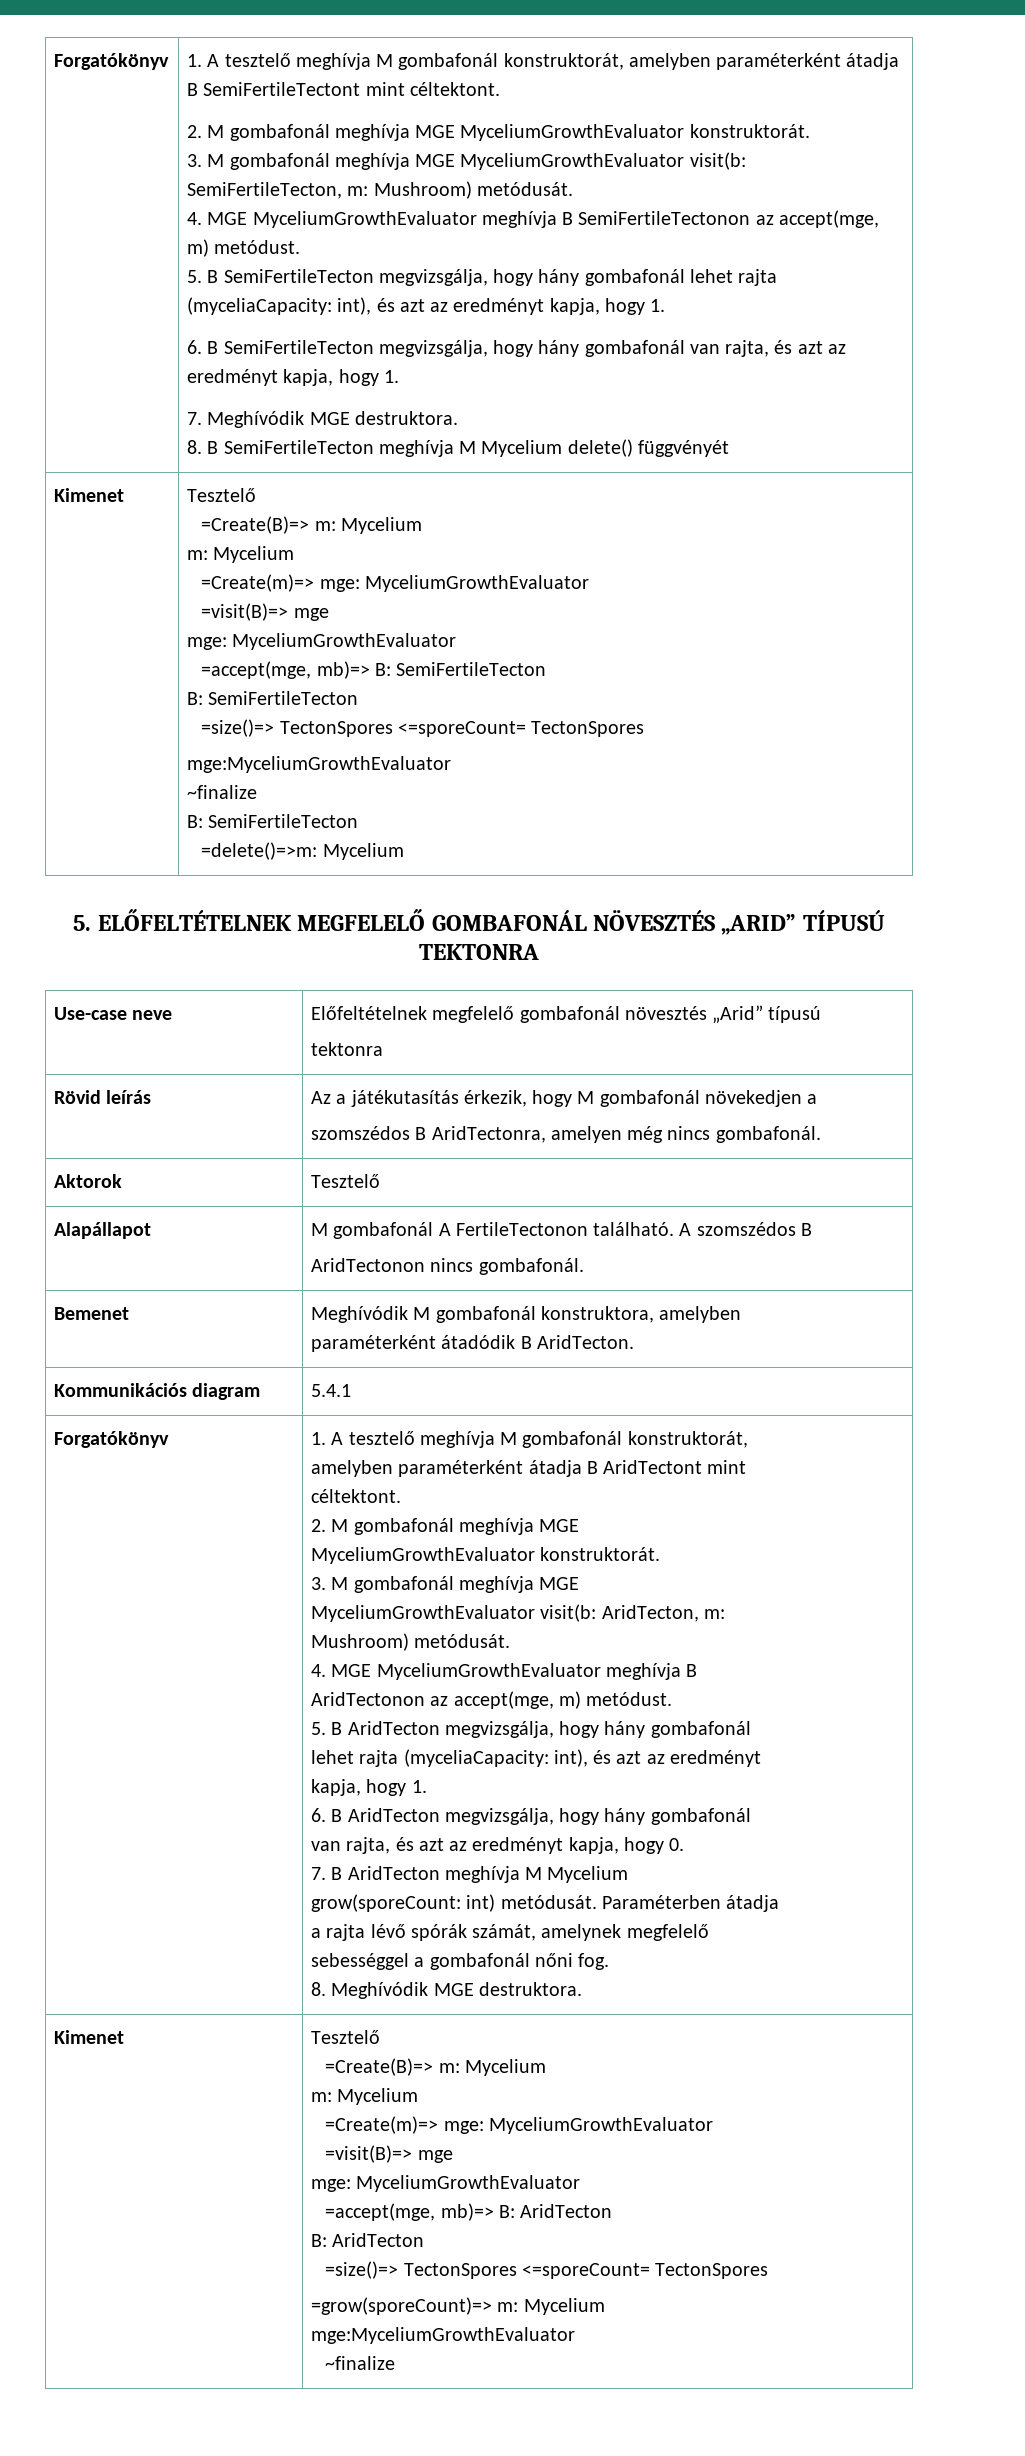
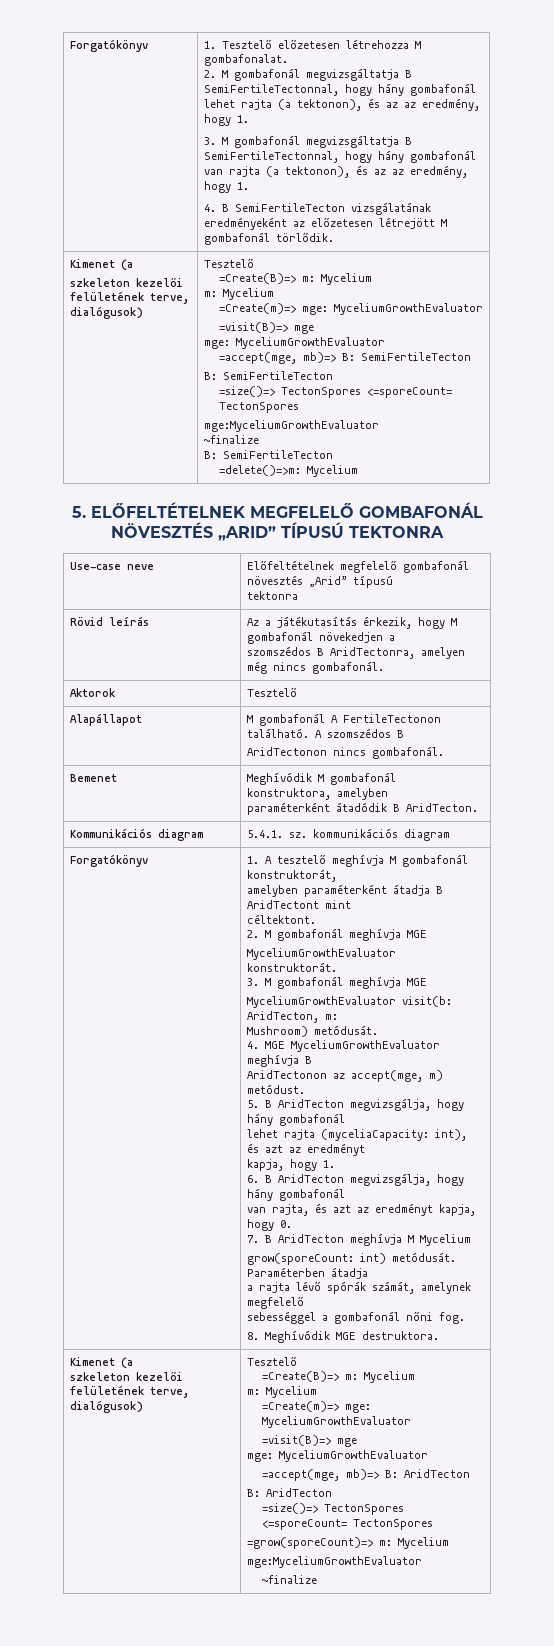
- Forgatókönyv | 1. A tesztelő meghívja M gombafonál konstruktorát, amelyben paraméterként átadja B SemiFertileTectont mint céltektont.
- 2. M gombafonál meghívja MGE MyceliumGrowthEvaluator konstruktorát.
- 3. M gombafonál meghívja MGE MyceliumGrowthEvaluator visit(b: SemiFertileTecton, m: Mushroom) metódusát.
- 4. MGE MyceliumGrowthEvaluator meghívja B SemiFertileTectonon az accept(mge, m) metódust.
- 5. B SemiFertileTecton megvizsgálja, hogy hány gombafonál lehet rajta (myceliaCapacity: int), és azt az eredményt kapja, hogy 1.
- 6. B SemiFertileTecton megvizsgálja, hogy hány gombafonál van rajta, és azt az eredményt kapja, hogy 1.
- 7. Meghívódik MGE destruktora.
- 8. B SemiFertileTecton meghívja M Mycelium delete() függvényét
- Kimenet | Tesztelő
+ Forgatókönyv | 1. Tesztelő előzetesen létrehozza M gombafonalat.
+ 2. M gombafonál megvizsgáltatja B SemiFertileTectonnal, hogy hány gombafonál lehet rajta (a tektonon), és az az eredmény, hogy 1.
+ 3. M gombafonál megvizsgáltatja B SemiFertileTectonnal, hogy hány gombafonál van rajta (a tektonon), és az az eredmény, hogy 1.
+ 4. B SemiFertileTecton vizsgálatának eredményeként az előzetesen létrejött M gombafonál törlődik.
+ Kimenet (a
+ szkeleton kezelői felületének terve, dialógusok) | Tesztelő
- Kommunikációs diagram | 5.4.1
+ Kommunikációs diagram | 5.4.1. sz. kommunikációs diagram
  8. Meghívódik MGE destruktora.
- Kimenet | Tesztelő
+ Kimenet (a
+ szkeleton kezelői felületének terve, dialógusok) | Tesztelő

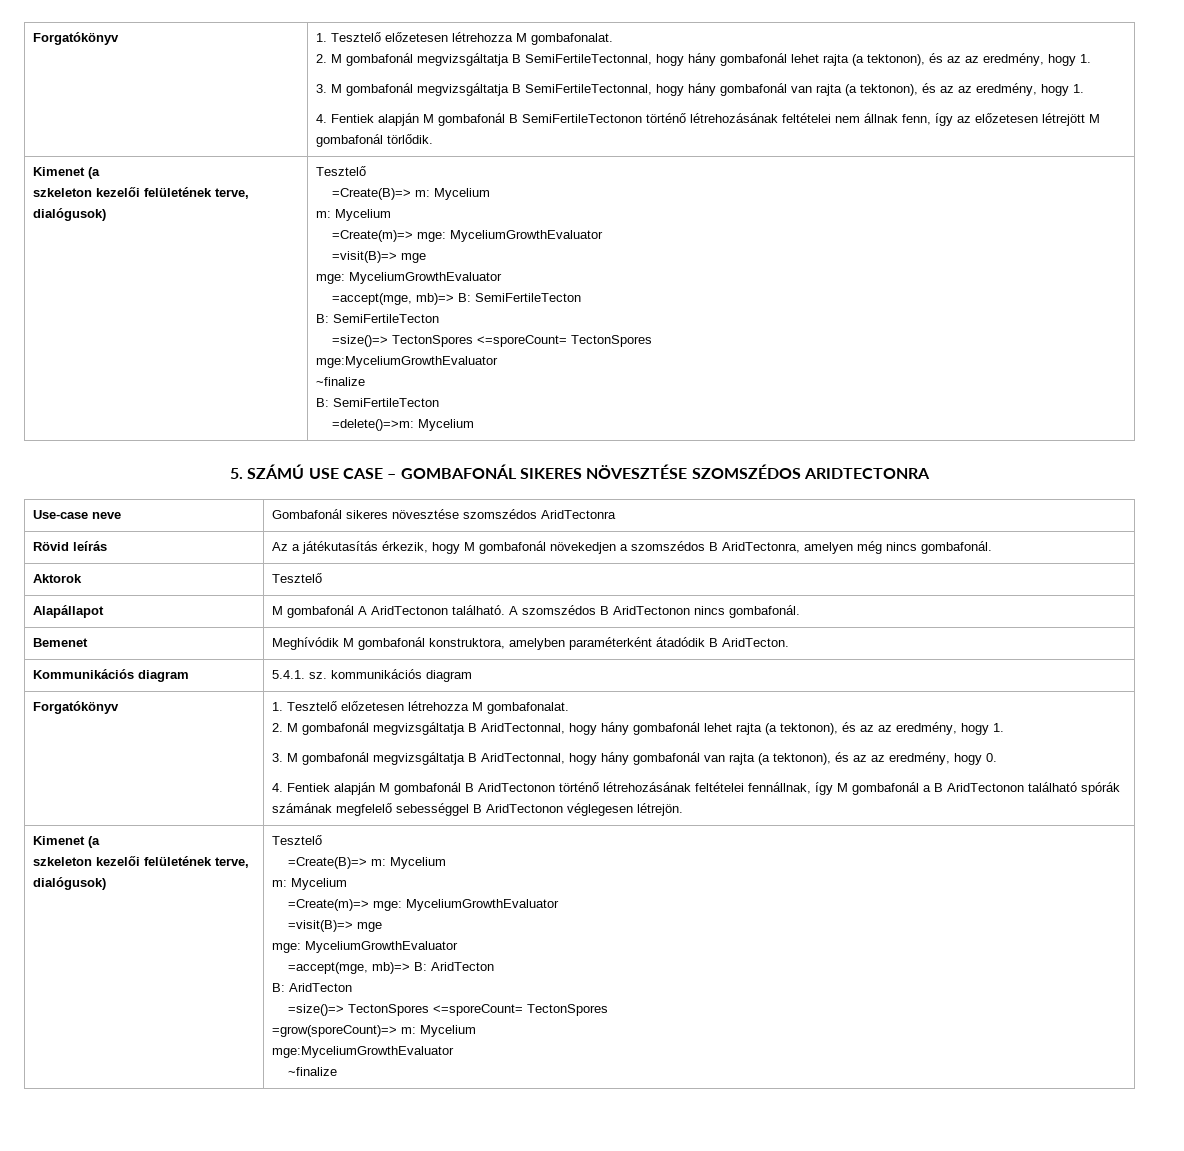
- 4. B SemiFertileTecton vizsgálatának eredményeként az előzetesen létrejött M gombafonál törlődik.
+ 4. Fentiek alapján M gombafonál B SemiFertileTectonon történő létrehozásának feltételei nem állnak fenn, így az előzetesen létrejött M gombafonál törlődik.
- 5. ELŐFELTÉTELNEK MEGFELELŐ GOMBAFONÁL NÖVESZTÉS „ARID” TÍPUSÚ TEKTONRA
- Use-case neve | Előfeltételnek megfelelő gombafonál növesztés „Arid” típusú
- tektonra
+ 5. SZÁMÚ USE CASE – GOMBAFONÁL SIKERES NÖVESZTÉSE SZOMSZÉDOS ARIDTECTONRA
+ Use-case neve | Gombafonál sikeres növesztése szomszédos AridTectonra
- Rövid leírás | Az a játékutasítás érkezik, hogy M gombafonál növekedjen a
- szomszédos B AridTectonra, amelyen még nincs gombafonál.
+ Rövid leírás | Az a játékutasítás érkezik, hogy M gombafonál növekedjen a szomszédos B AridTectonra, amelyen még nincs gombafonál.
- Alapállapot | M gombafonál A FertileTectonon található. A szomszédos B
- AridTectonon nincs gombafonál.
+ Alapállapot | M gombafonál A AridTectonon található. A szomszédos B AridTectonon nincs gombafonál.
- Bemenet | Meghívódik M gombafonál konstruktora, amelyben
- paraméterként átadódik B AridTecton.
+ Bemenet | Meghívódik M gombafonál konstruktora, amelyben paraméterként átadódik B AridTecton.
  Kommunikációs diagram | 5.4.1. sz. kommunikációs diagram
- Forgatókönyv | 1. A tesztelő meghívja M gombafonál konstruktorát,
- amelyben paraméterként átadja B AridTectont mint
- céltektont.
- 2. M gombafonál meghívja MGE
- MyceliumGrowthEvaluator konstruktorát.
- 3. M gombafonál meghívja MGE
- MyceliumGrowthEvaluator visit(b: AridTecton, m:
- Mushroom) metódusát.
- 4. MGE MyceliumGrowthEvaluator meghívja B
- AridTectonon az accept(mge, m) metódust.
- 5. B AridTecton megvizsgálja, hogy hány gombafonál
- lehet rajta (myceliaCapacity: int), és azt az eredményt
- kapja, hogy 1.
- 6. B AridTecton megvizsgálja, hogy hány gombafonál
- van rajta, és azt az eredményt kapja, hogy 0.
- 7. B AridTecton meghívja M Mycelium
- grow(sporeCount: int) metódusát. Paraméterben átadja
- a rajta lévő spórák számát, amelynek megfelelő
- sebességgel a gombafonál nőni fog.
- 8. Meghívódik MGE destruktora.
+ Forgatókönyv | 1. Tesztelő előzetesen létrehozza M gombafonalat.
+ 2. M gombafonál megvizsgáltatja B AridTectonnal, hogy hány gombafonál lehet rajta (a tektonon), és az az eredmény, hogy 1.
+ 3. M gombafonál megvizsgáltatja B AridTectonnal, hogy hány gombafonál van rajta (a tektonon), és az az eredmény, hogy 0.
+ 4. Fentiek alapján M gombafonál B AridTectonon történő létrehozásának feltételei fennállnak, így M gombafonál a B AridTectonon található spórák számának megfelelő sebességgel B AridTectonon véglegesen létrejön.

